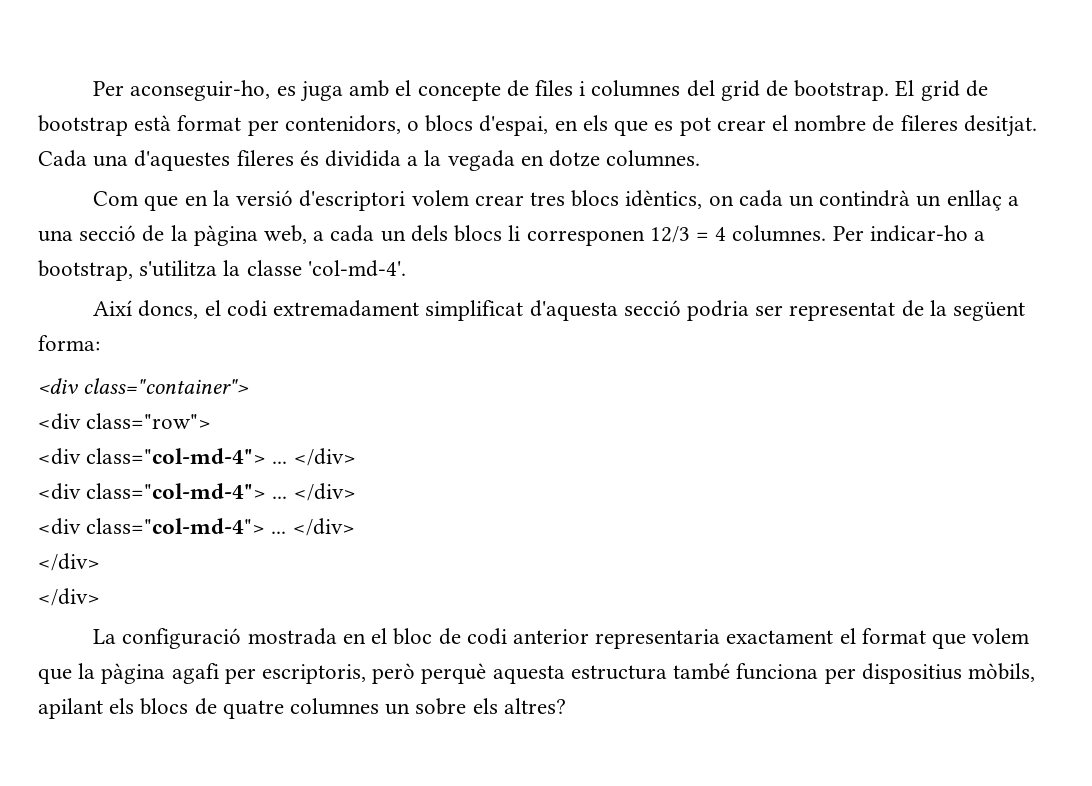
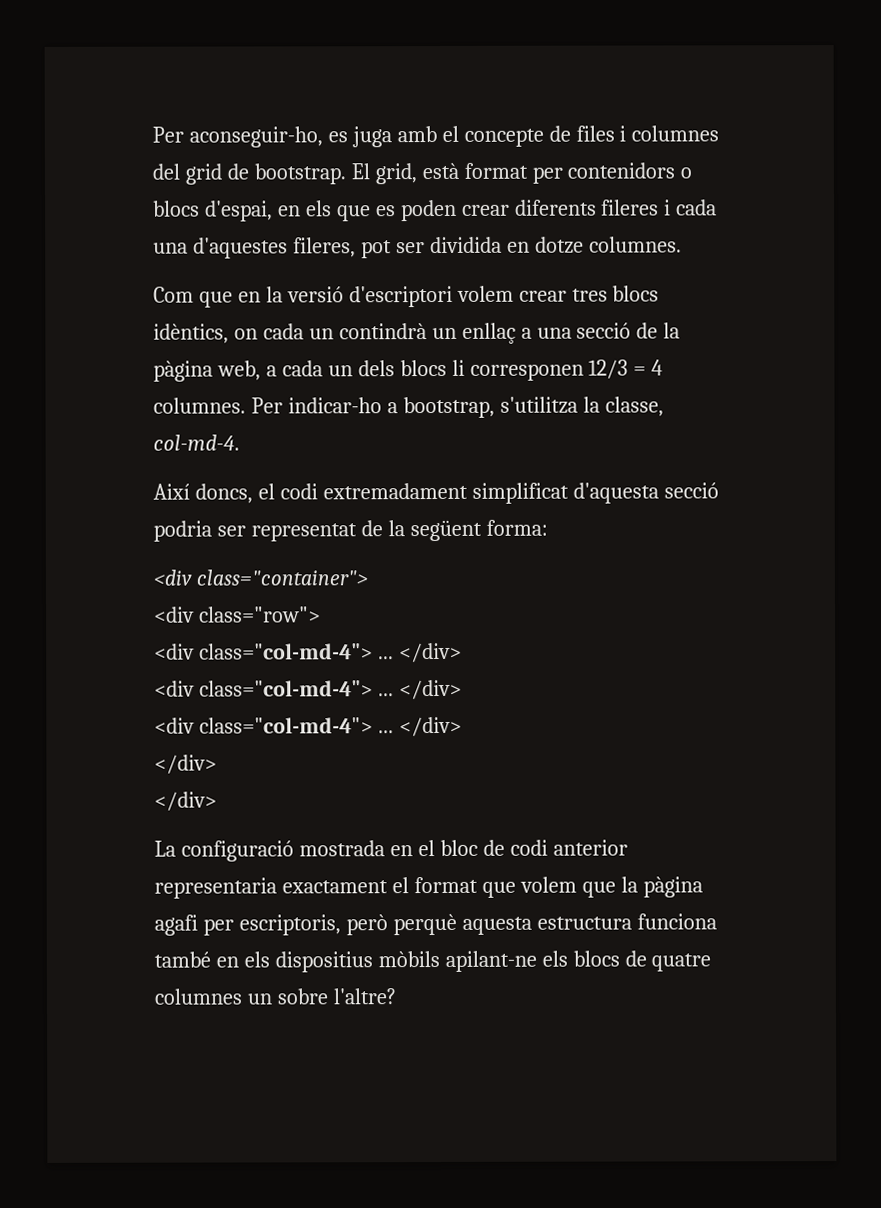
- El grid de bootstrap està format per contenidors, o blocs d'espai, en els que es pot crear el nombre de fileres desitjat. Cada una d'aquestes fileres és dividida a la vegada en dotze columnes.
+ El grid, està format per contenidors o blocs d'espai, en els que es poden crear diferents fileres i cada una d'aquestes fileres, pot ser dividida en dotze columnes.
- Per indicar-ho a bootstrap, s'utilitza la classe 'col-md-4'.
+ Per indicar-ho a bootstrap, s'utilitza la classe, col-md-4.
- La configuració mostrada en el bloc de codi anterior representaria exactament el format que volem que la pàgina agafi per escriptoris, però perquè aquesta estructura també funciona per dispositius mòbils, apilant els blocs de quatre columnes un sobre els altres?
+ La configuració mostrada en el bloc de codi anterior representaria exactament el format que volem que la pàgina agafi per escriptoris, però perquè aquesta estructura funciona també en els dispositius mòbils apilant-ne els blocs de quatre columnes un sobre l'altre?

